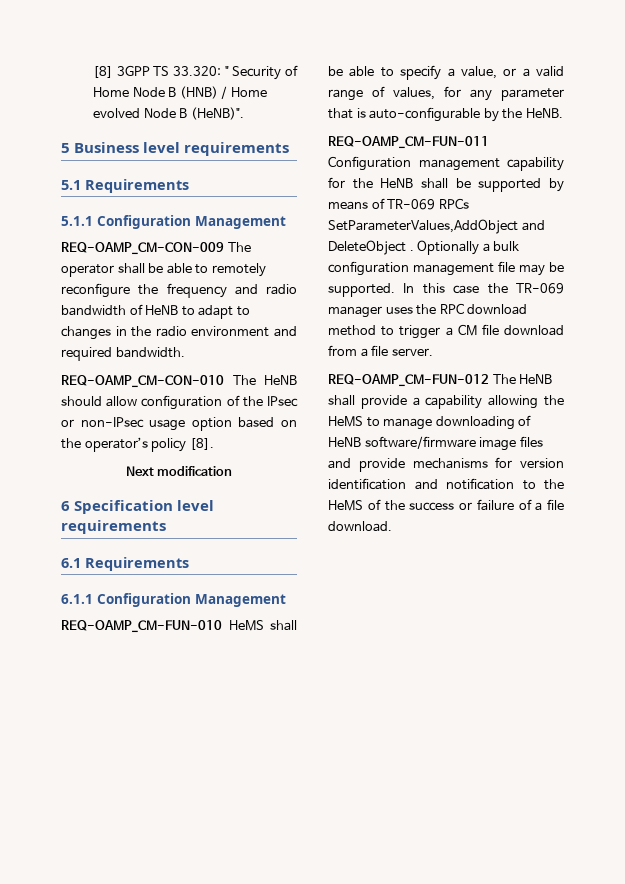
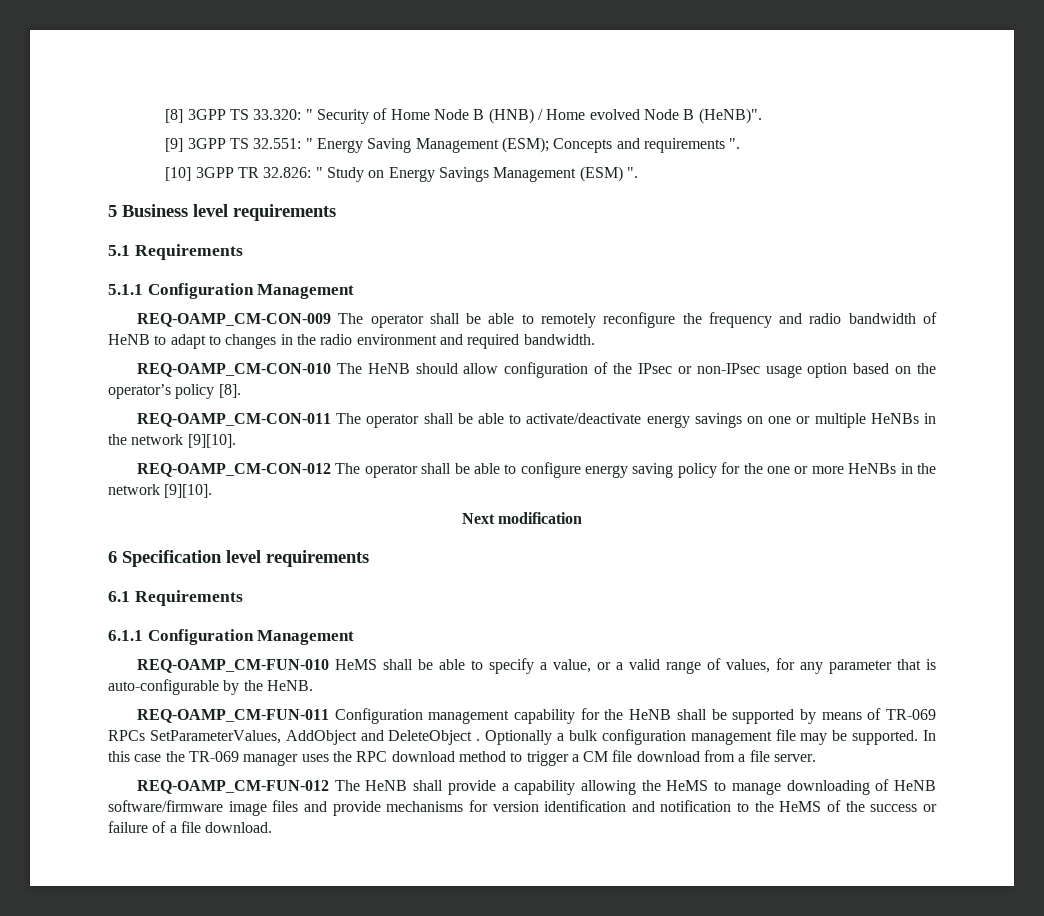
+ [9] 3GPP TS 32.551: " Energy Saving Management (ESM); Concepts and requirements ".
+ [10] 3GPP TR 32.826: " Study on Energy Savings Management (ESM) ".
+ REQ-OAMP_CM-CON-011 The operator shall be able to activate/deactivate energy savings on one or multiple HeNBs in the network [9][10].
+ REQ-OAMP_CM-CON-012 The operator shall be able to configure energy saving policy for the one or more HeNBs in the network [9][10].
- REQ-OAMP_CM-FUN-011 Configuration management capability for the HeNB shall be supported by means of TR-069 RPCs SetParameterValues,AddObject and DeleteObject .
+ REQ-OAMP_CM-FUN-011 Configuration management capability for the HeNB shall be supported by means of TR-069 RPCs SetParameterValues, AddObject and DeleteObject .

